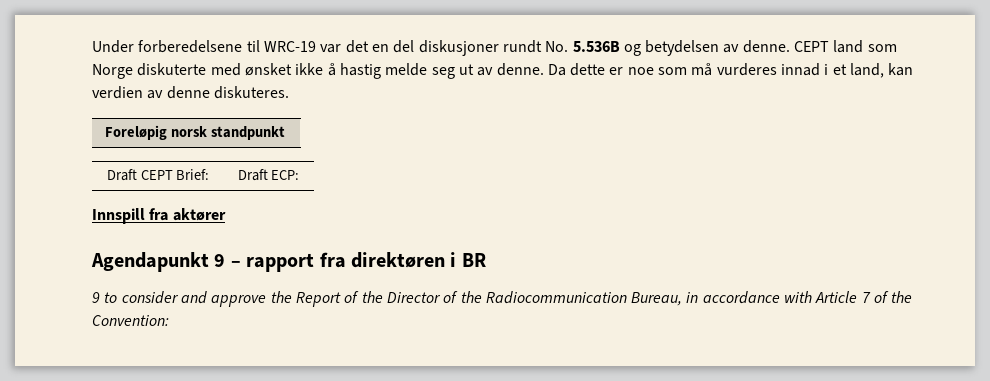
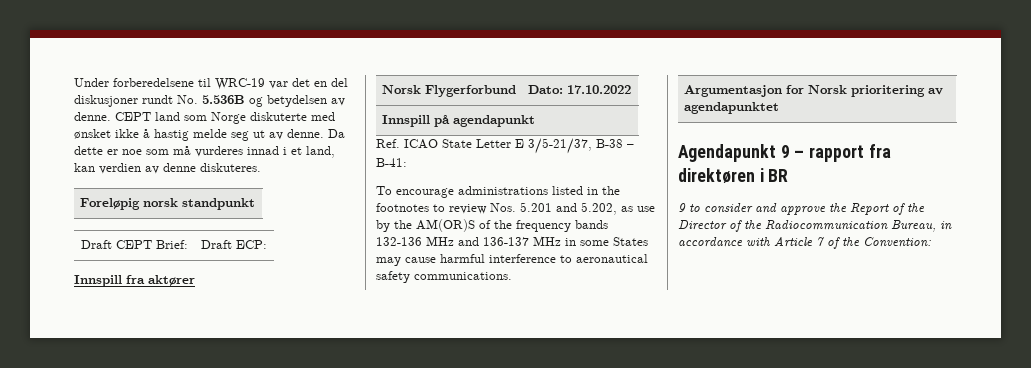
+ Norsk Flygerforbund | Dato: 17.10.2022
+ Innspill på agendapunkt
+ Ref. ICAO State Letter E 3/5-21/37, B-38 – B-41:
+ To encourage administrations listed in the footnotes to review Nos. 5.201 and 5.202, as use by the AM(OR)S of the frequency bands 132-136 MHz and 136-137 MHz in some States may cause harmful interference to aeronautical safety communications.
+ Argumentasjon for Norsk prioritering av agendapunktet

